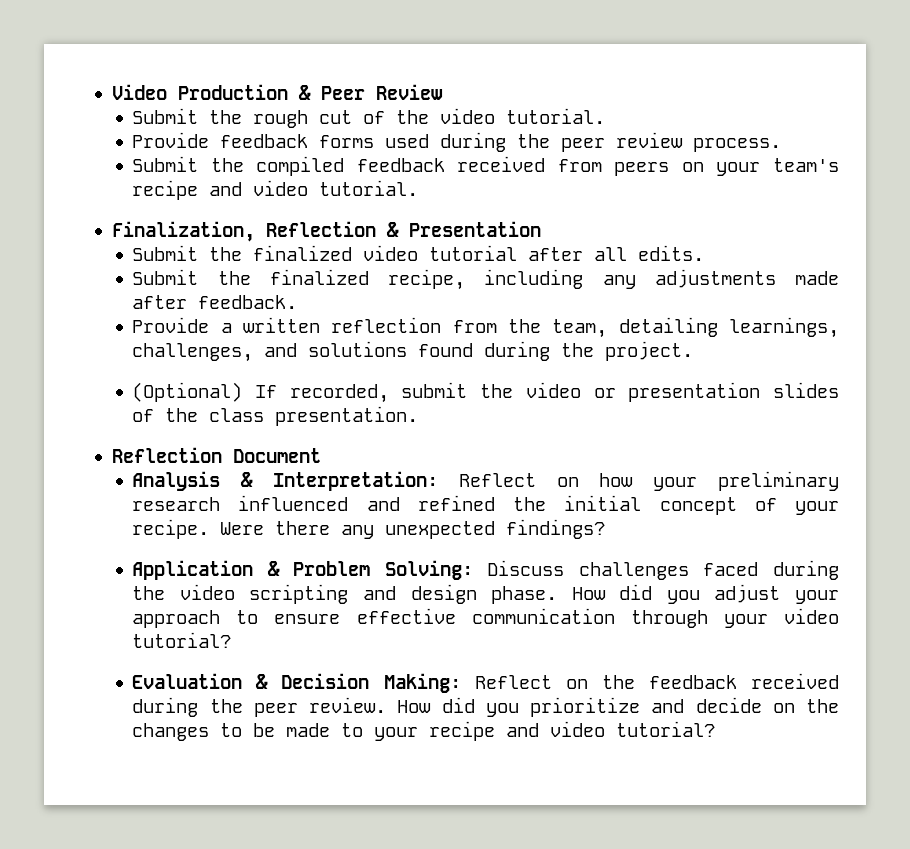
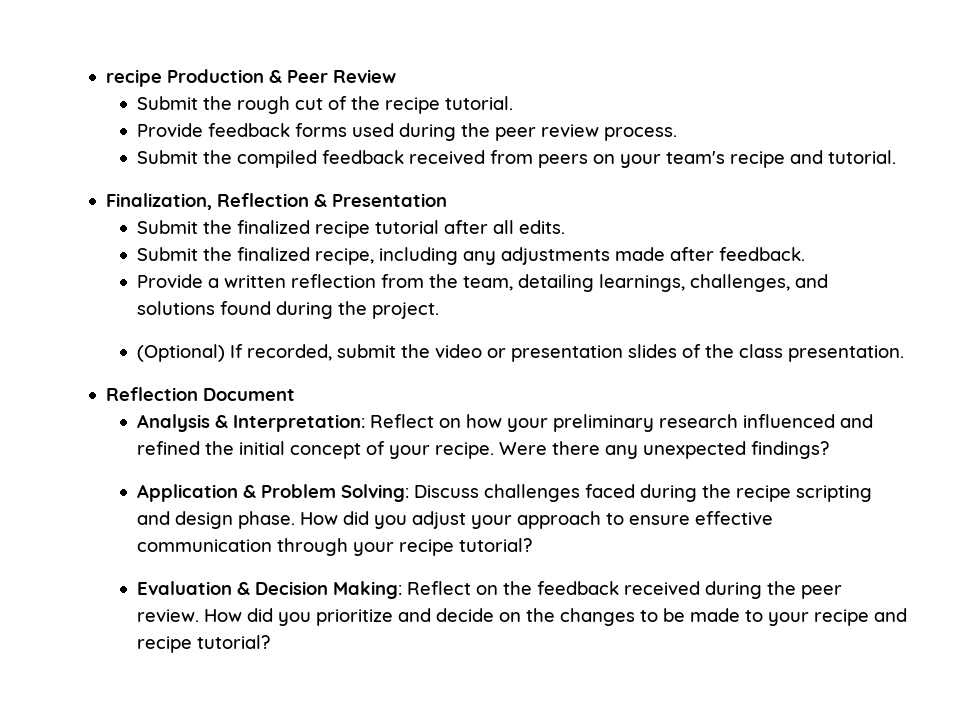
- Video Production & Peer Review
+ recipe Production & Peer Review
- Submit the rough cut of the video tutorial.
+ Submit the rough cut of the recipe tutorial.
- Submit the compiled feedback received from peers on your team's recipe and video tutorial.
+ Submit the compiled feedback received from peers on your team's recipe and tutorial.
- Submit the finalized video tutorial after all edits.
+ Submit the finalized recipe tutorial after all edits.
- Application & Problem Solving: Discuss challenges faced during the video scripting and design phase.
+ Application & Problem Solving: Discuss challenges faced during the recipe scripting and design phase.
- How did you adjust your approach to ensure effective communication through your video tutorial?
+ How did you adjust your approach to ensure effective communication through your recipe tutorial?
- How did you prioritize and decide on the changes to be made to your recipe and video tutorial?
+ How did you prioritize and decide on the changes to be made to your recipe and recipe tutorial?

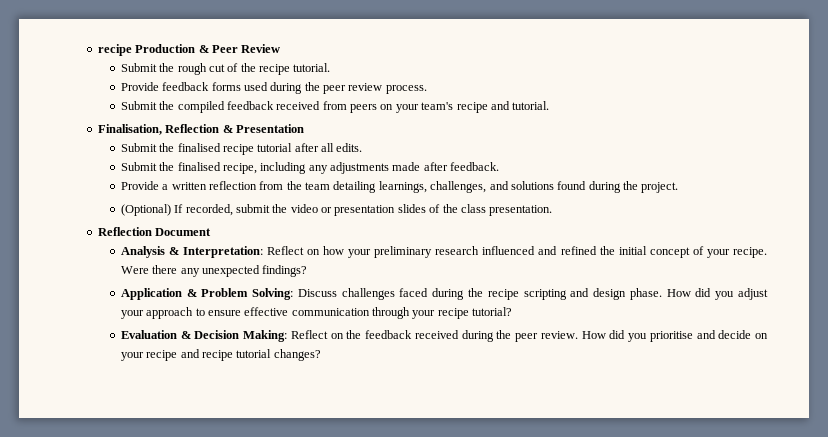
- Finalization, Reflection & Presentation
+ Finalisation, Reflection & Presentation
- Submit the finalized recipe tutorial after all edits.
+ Submit the finalised recipe tutorial after all edits.
- Submit the finalized recipe, including any adjustments made after feedback.
+ Submit the finalised recipe, including any adjustments made after feedback.
- Provide a written reflection from the team, detailing learnings, challenges, and solutions found during the project.
+ Provide a written reflection from the team detailing learnings, challenges, and solutions found during the project.
- How did you prioritize and decide on the changes to be made to your recipe and recipe tutorial?
+ How did you prioritise and decide on your recipe and recipe tutorial changes?

